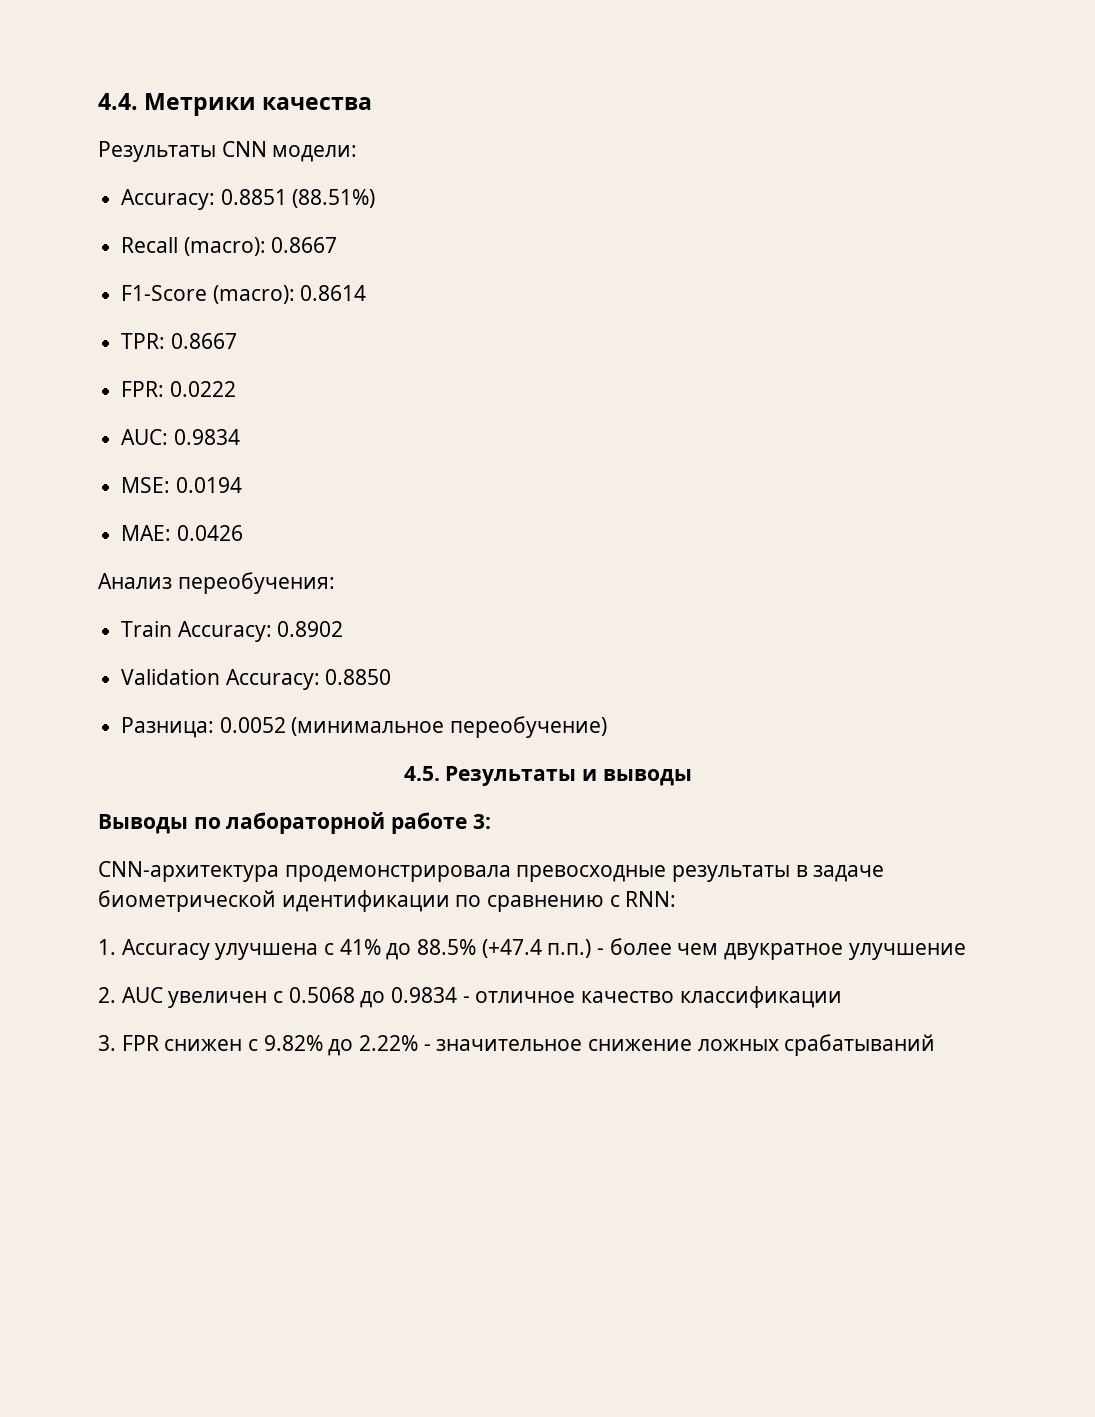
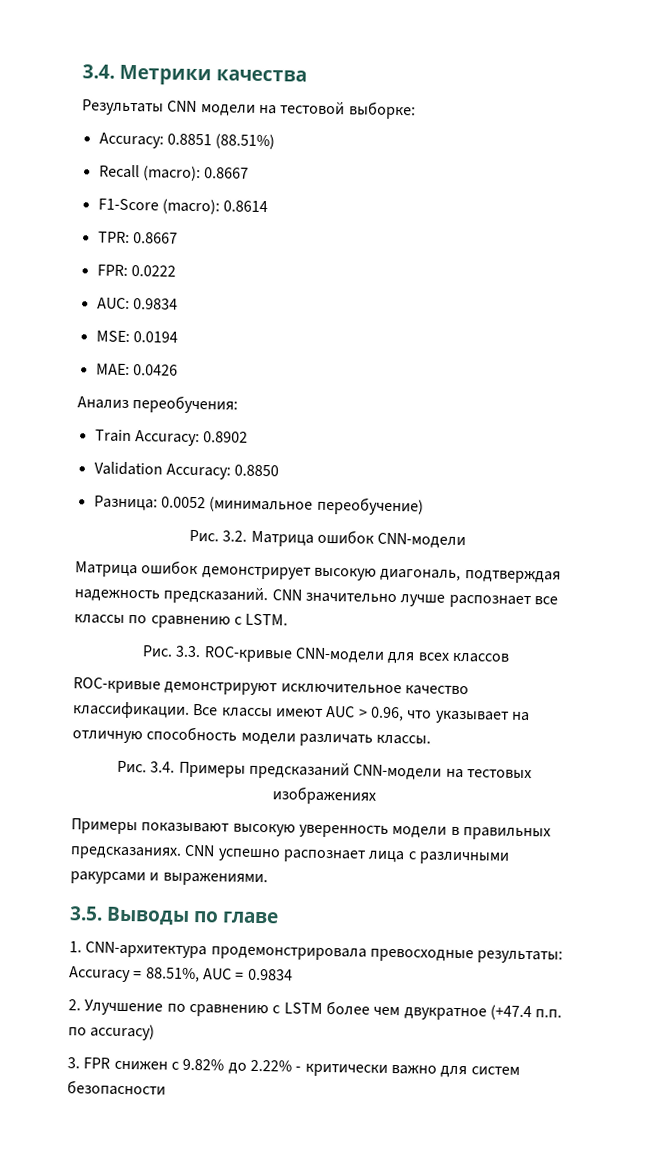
- 4.4. Метрики качества
+ 3.4. Метрики качества
- Результаты CNN модели:
+ Результаты CNN модели на тестовой выборке:
- 4.5. Результаты и выводы
- Выводы по лабораторной работе 3:
- CNN-архитектура продемонстрировала превосходные результаты в задаче биометрической идентификации по сравнению с RNN:
- 1. Accuracy улучшена с 41% до 88.5% (+47.4 п.п.) - более чем двукратное улучшение
- 2. AUC увеличен с 0.5068 до 0.9834 - отличное качество классификации
+ Рис. 3.2. Матрица ошибок CNN-модели
+ Матрица ошибок демонстрирует высокую диагональ, подтверждая надежность предсказаний. CNN значительно лучше распознает все классы по сравнению с LSTM.
+ Рис. 3.3. ROC-кривые CNN-модели для всех классов
+ ROC-кривые демонстрируют исключительное качество классификации. Все классы имеют AUC > 0.96, что указывает на отличную способность модели различать классы.
+ Рис. 3.4. Примеры предсказаний CNN-модели на тестовых изображениях
+ Примеры показывают высокую уверенность модели в правильных предсказаниях. CNN успешно распознает лица с различными ракурсами и выражениями.
+ 3.5. Выводы по главе
+ 1. CNN-архитектура продемонстрировала превосходные результаты: Accuracy = 88.51%, AUC = 0.9834
+ 2. Улучшение по сравнению с LSTM более чем двукратное (+47.4 п.п. по accuracy)
- 3. FPR снижен с 9.82% до 2.22% - значительное снижение ложных срабатываний
+ 3. FPR снижен с 9.82% до 2.22% - критически важно для систем безопасности

